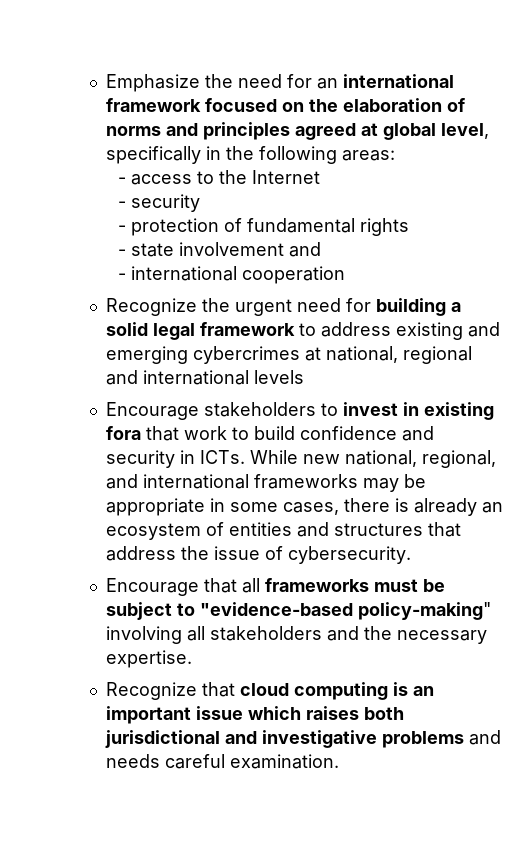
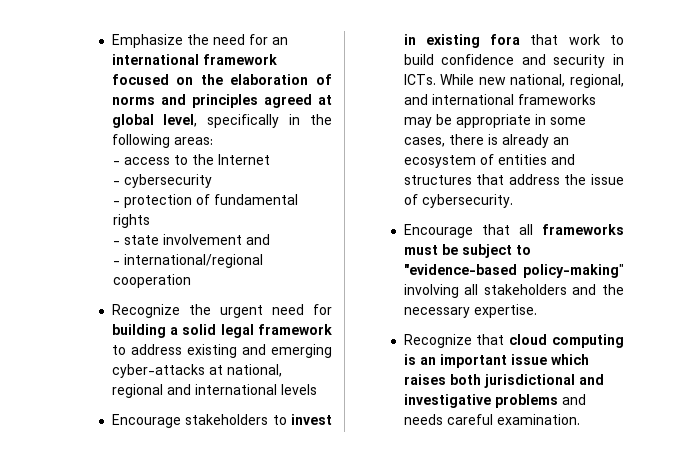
- - security
+ - cybersecurity
- - international cooperation
+ - international/regional cooperation
- Recognize the urgent need for building a solid legal framework to address existing and emerging cybercrimes at national, regional and international levels
+ Recognize the urgent need for building a solid legal framework to address existing and emerging cyber-attacks at national, regional and international levels

